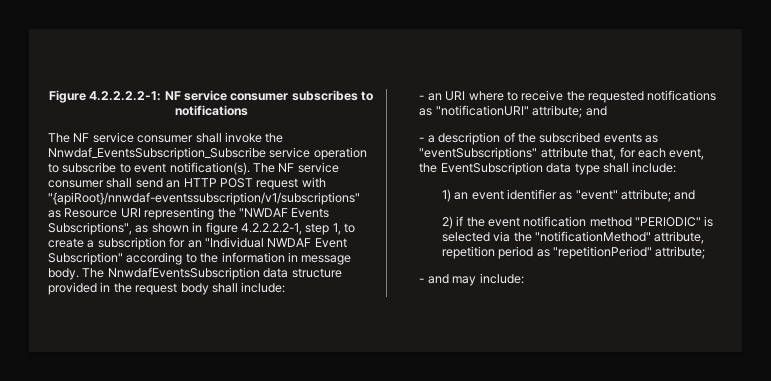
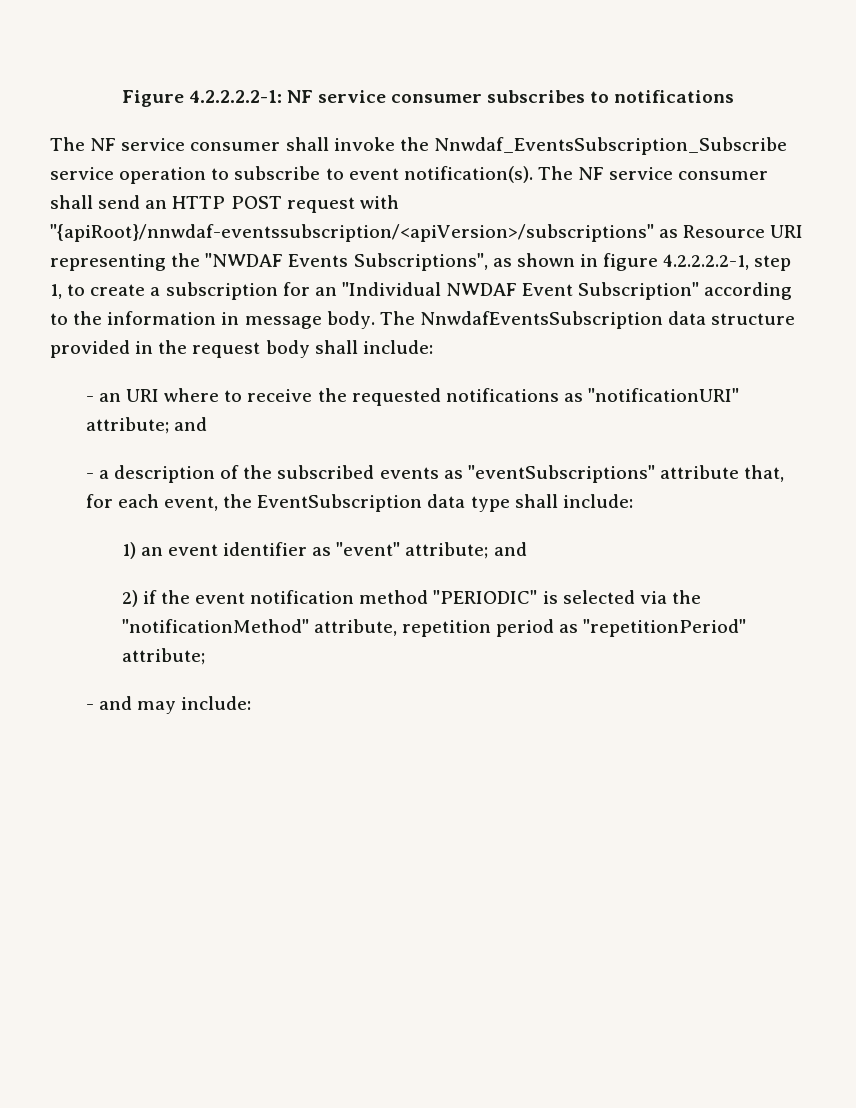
- The NF service consumer shall send an HTTP POST request with "{apiRoot}/nnwdaf-eventssubscription/v1/subscriptions" as Resource URI representing the "NWDAF Events Subscriptions", as shown in figure 4.2.2.2.2-1, step 1, to create a subscription for an "Individual NWDAF Event Subscription" according to the information in message body.
+ The NF service consumer shall send an HTTP POST request with "{apiRoot}/nnwdaf-eventssubscription/<apiVersion>/subscriptions" as Resource URI representing the "NWDAF Events Subscriptions", as shown in figure 4.2.2.2.2-1, step 1, to create a subscription for an "Individual NWDAF Event Subscription" according to the information in message body.

